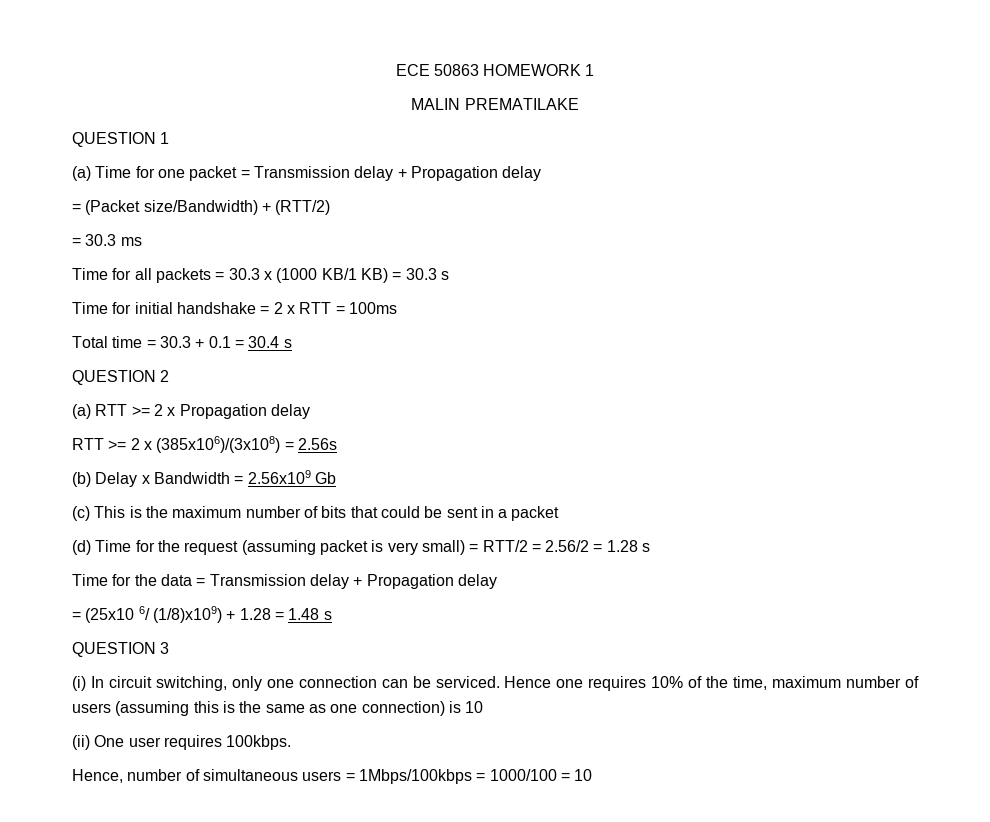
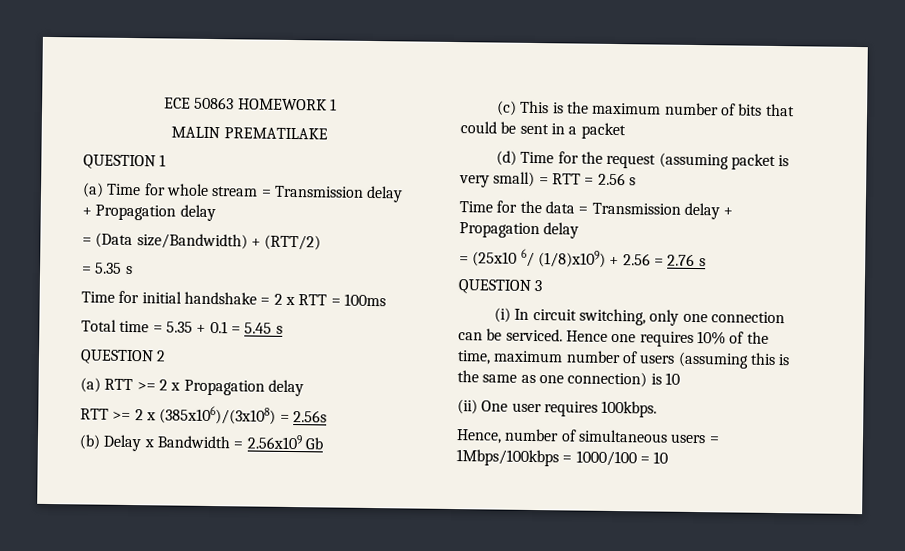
- (a) Time for one packet = Transmission delay + Propagation delay
- = (Packet size/Bandwidth) + (RTT/2)
+ (a) Time for whole stream = Transmission delay + Propagation delay
+ = (Data size/Bandwidth) + (RTT/2)
- = 30.3 ms
- Time for all packets = 30.3 x (1000 KB/1 KB) = 30.3 s
+ = 5.35 s
- Total time = 30.3 + 0.1 = 30.4 s
+ Total time = 5.35 + 0.1 = 5.45 s
- (d) Time for the request (assuming packet is very small) = RTT/2 = 2.56/2 = 1.28 s
+ (d) Time for the request (assuming packet is very small) = RTT = 2.56 s
- = (25x10 6/ (1/8)x109) + 1.28 = 1.48 s
+ = (25x10 6/ (1/8)x109) + 2.56 = 2.76 s

